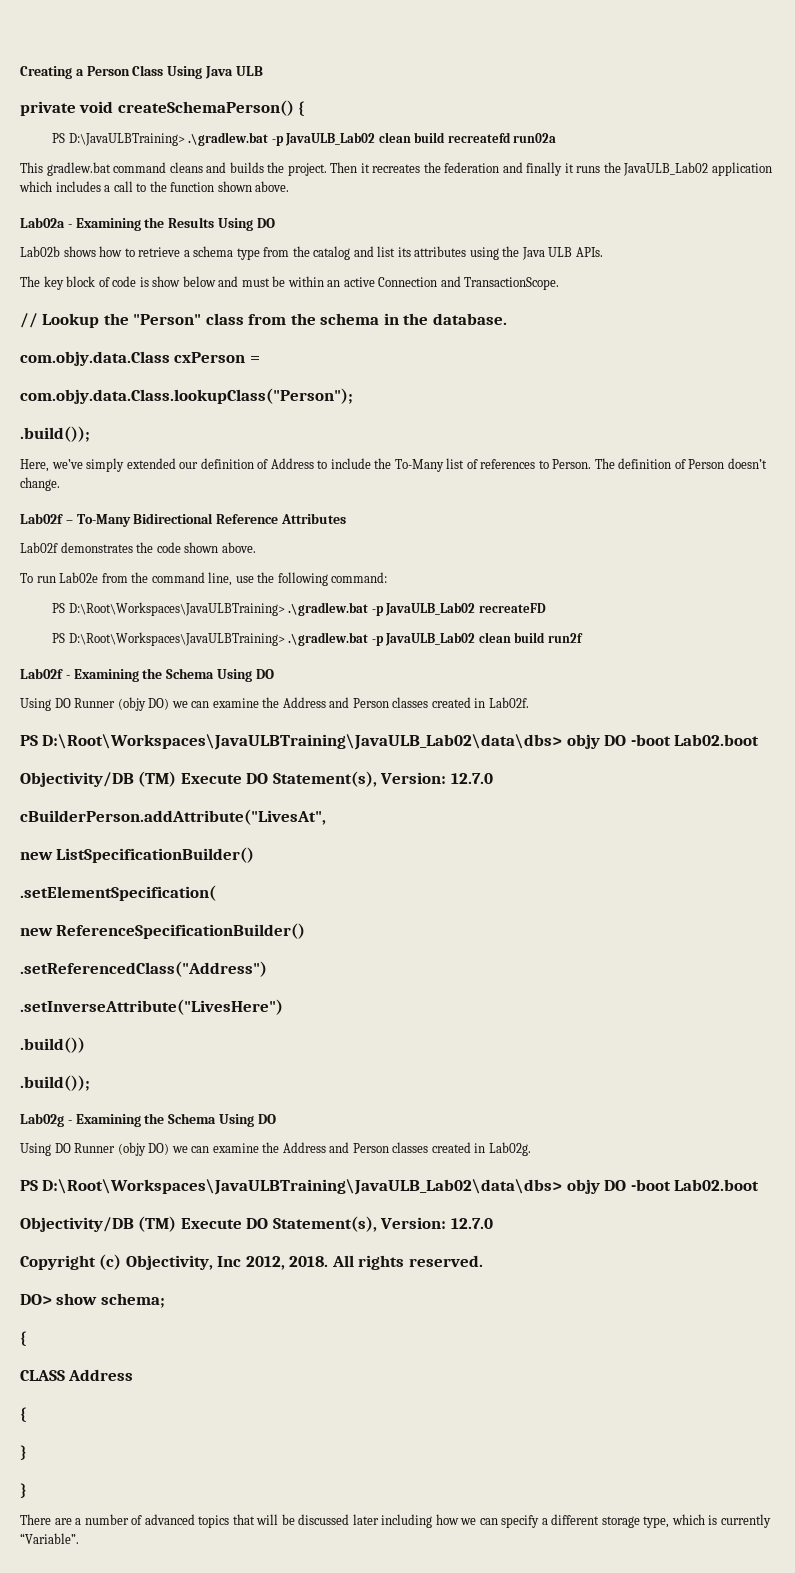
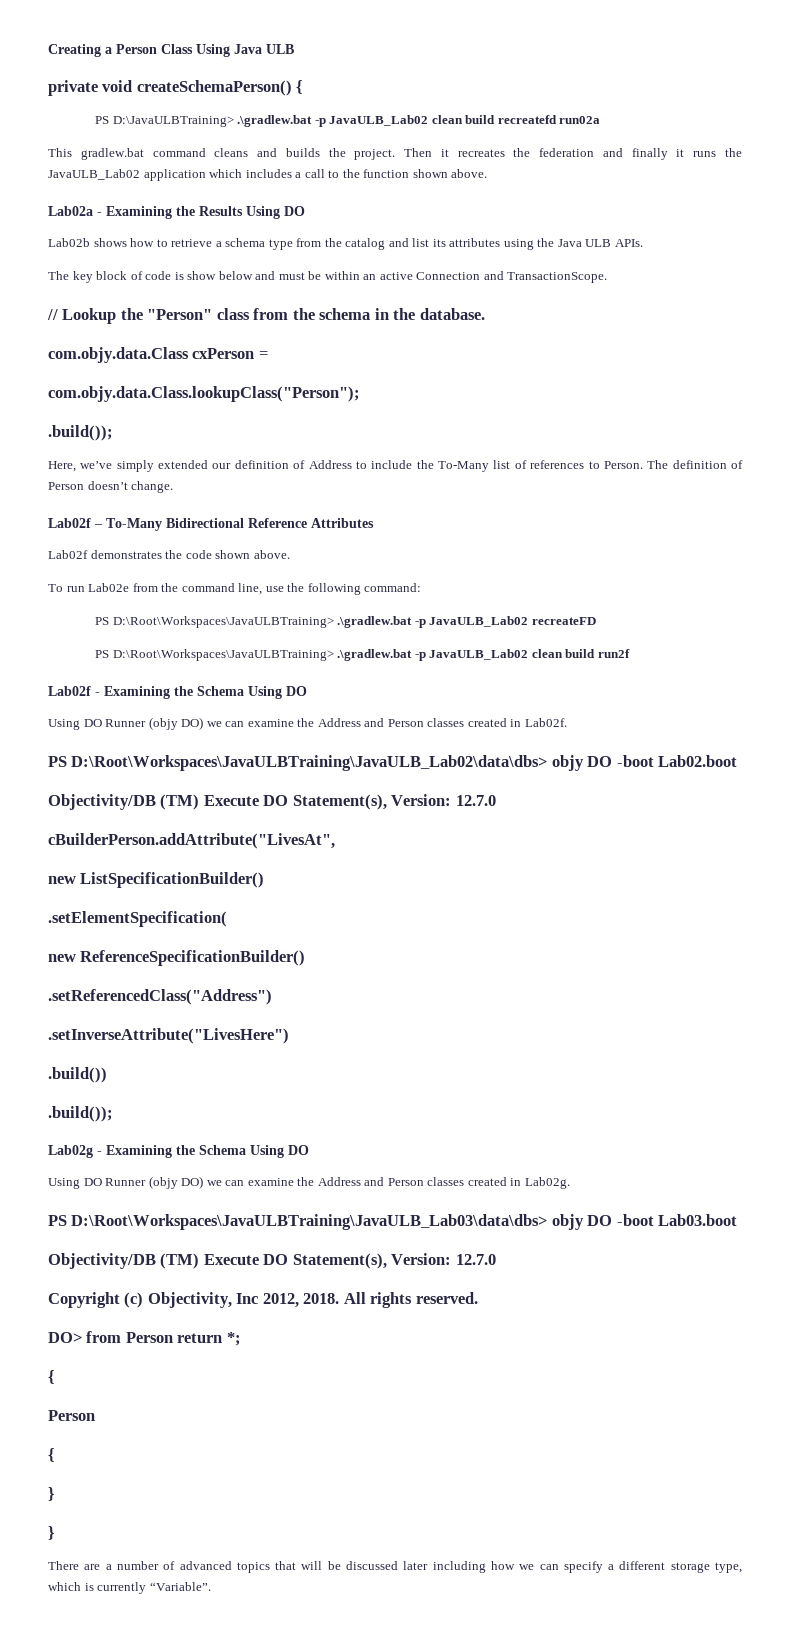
  Using DO Runner (objy DO) we can examine the Address and Person classes created in Lab02g.
- PS D:\Root\Workspaces\JavaULBTraining\JavaULB_Lab02\data\dbs> objy DO -boot Lab02.boot
+ PS D:\Root\Workspaces\JavaULBTraining\JavaULB_Lab03\data\dbs> objy DO -boot Lab03.boot
- DO> show schema;
+ DO> from Person return *;
  {
- CLASS Address
+ Person

